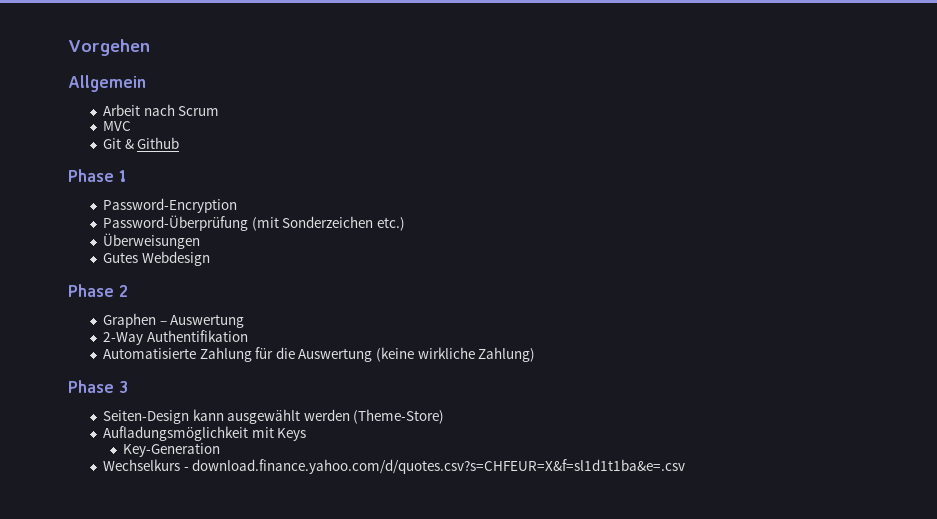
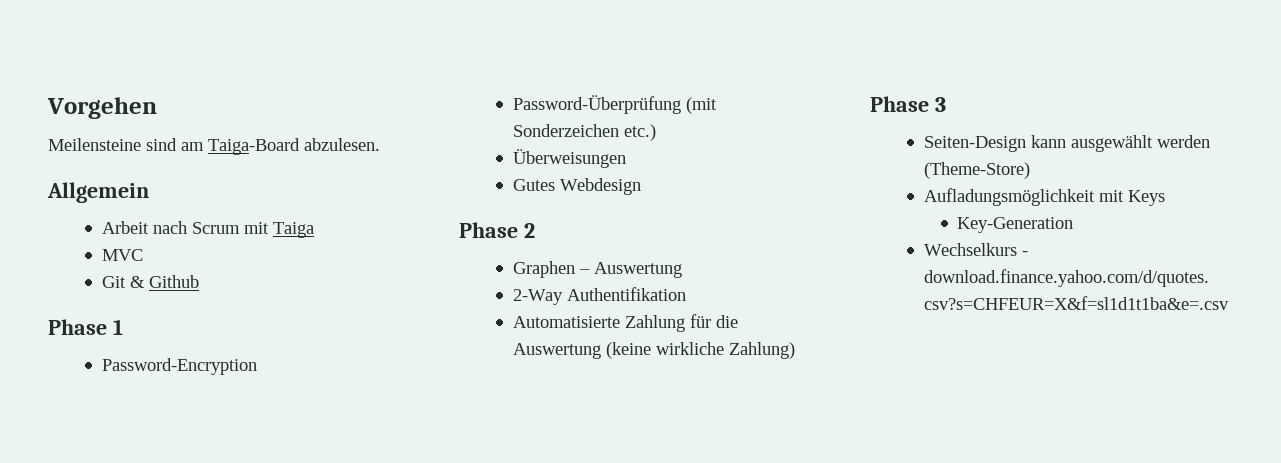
+ Meilensteine sind am Taiga-Board abzulesen.
- Arbeit nach Scrum
+ Arbeit nach Scrum mit Taiga

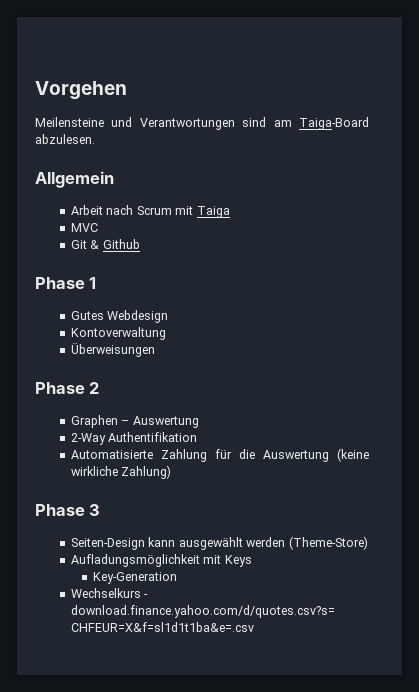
- Meilensteine sind am Taiga-Board abzulesen.
+ Meilensteine und Verantwortungen sind am Taiga-Board abzulesen.
- Password-Encryption
- Password-Überprüfung (mit Sonderzeichen etc.)
+ Gutes Webdesign
+ Kontoverwaltung
- Gutes Webdesign

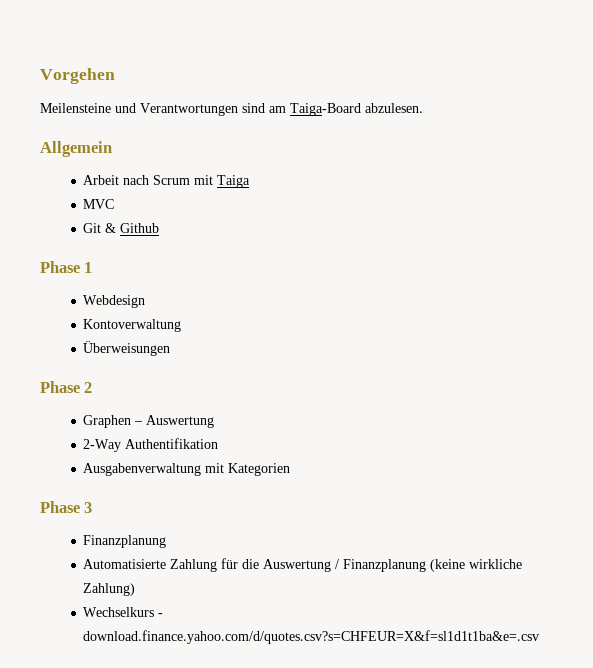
- Gutes Webdesign
+ Webdesign
+ Ausgabenverwaltung mit Kategorien
+ Phase 3
+ Finanzplanung
- Automatisierte Zahlung für die Auswertung (keine wirkliche Zahlung)
+ Automatisierte Zahlung für die Auswertung / Finanzplanung (keine wirkliche Zahlung)
- Phase 3
- Seiten-Design kann ausgewählt werden (Theme-Store)
- Aufladungsmöglichkeit mit Keys
- Key-Generation

